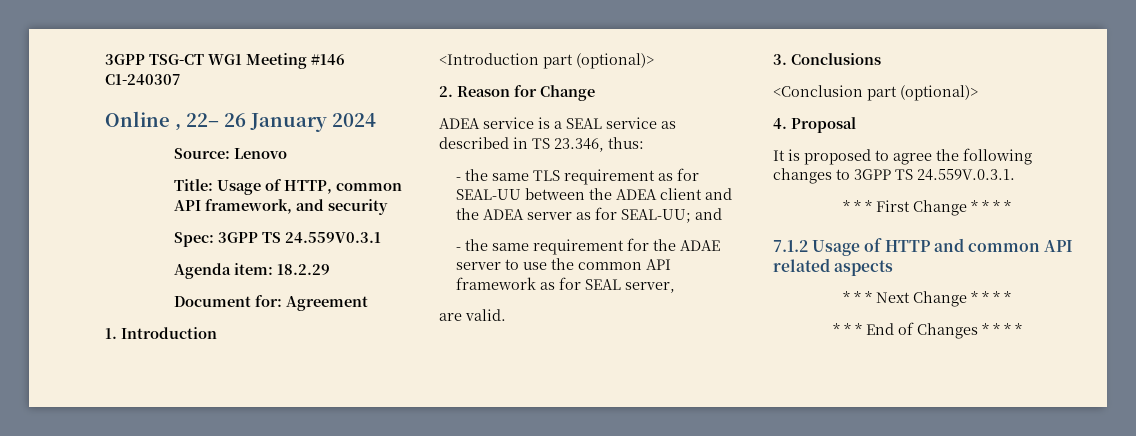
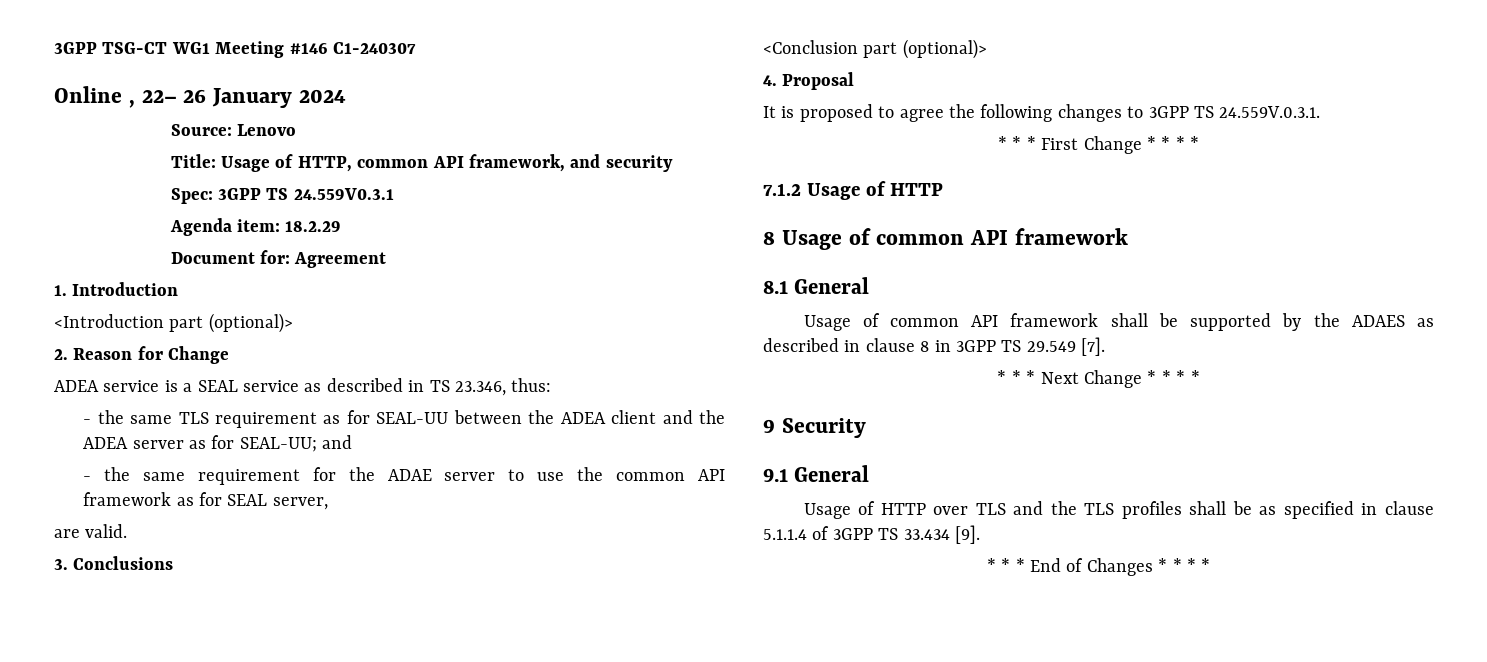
- 7.1.2 Usage of HTTP and common API related aspects
+ 7.1.2 Usage of HTTP
+ 8 Usage of common API framework
+ 8.1 General
+ Usage of common API framework shall be supported by the ADAES as described in clause 8 in 3GPP TS 29.549 [7].
+ 9 Security
+ 9.1 General
+ Usage of HTTP over TLS and the TLS profiles shall be as specified in clause 5.1.1.4 of 3GPP TS 33.434 [9].

